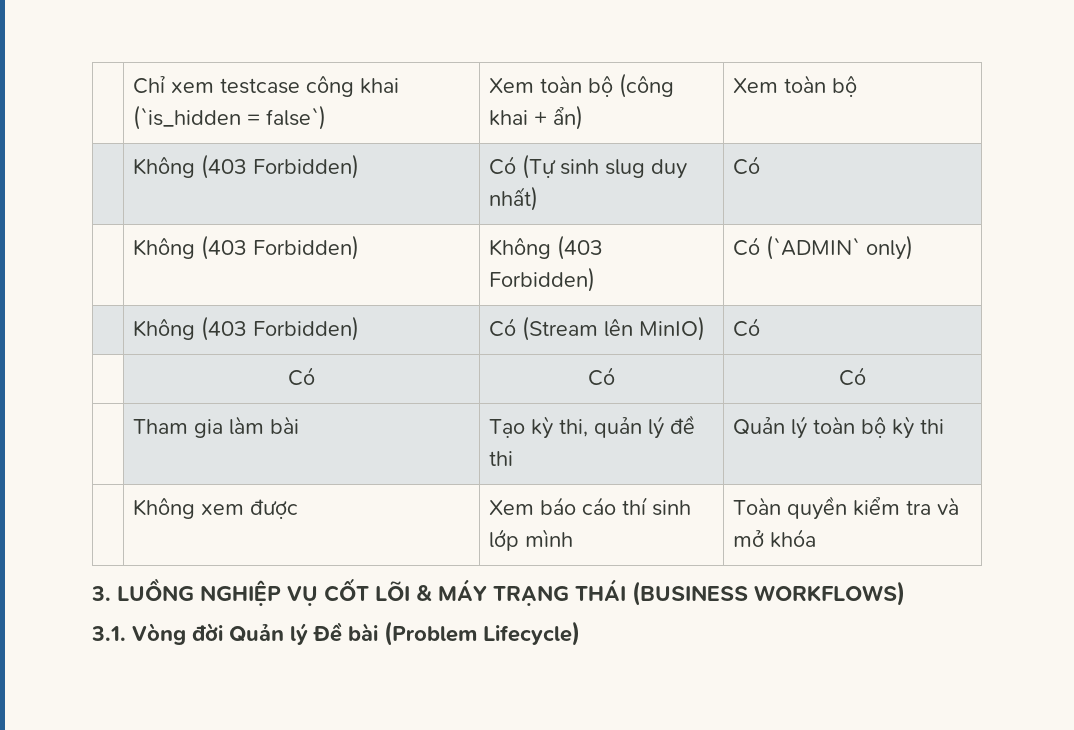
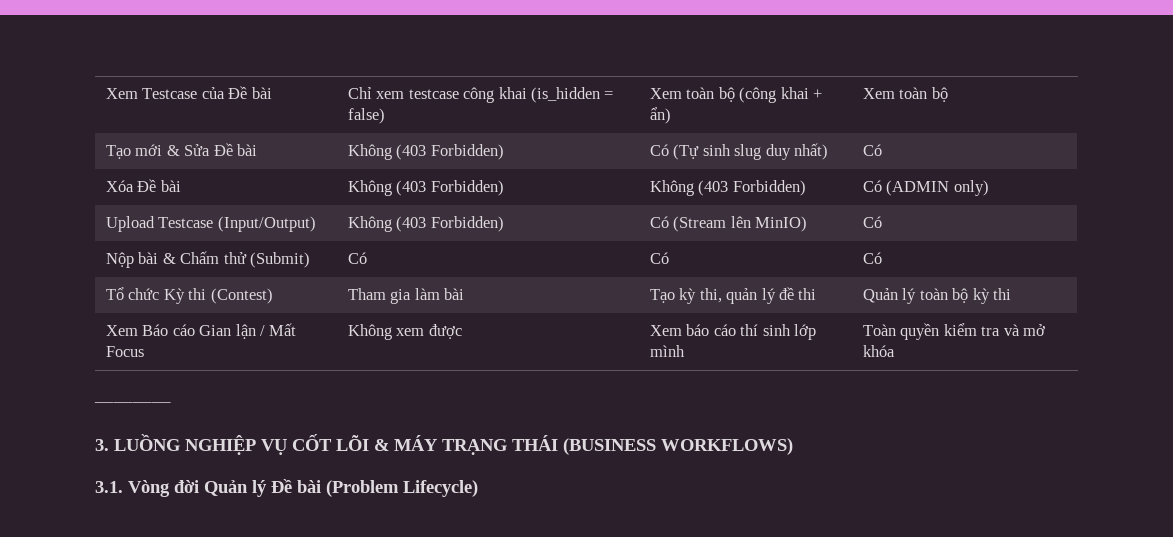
- | Chỉ xem testcase công khai (`is_hidden = false`) | Xem toàn bộ (công khai + ẩn) | Xem toàn bộ
+ Xem Testcase của Đề bài | Chỉ xem testcase công khai (is_hidden = false) | Xem toàn bộ (công khai + ẩn) | Xem toàn bộ
- | Không (403 Forbidden) | Có (Tự sinh slug duy nhất) | Có
+ Tạo mới & Sửa Đề bài | Không (403 Forbidden) | Có (Tự sinh slug duy nhất) | Có
- | Không (403 Forbidden) | Không (403 Forbidden) | Có (`ADMIN` only)
+ Xóa Đề bài | Không (403 Forbidden) | Không (403 Forbidden) | Có (ADMIN only)
- | Không (403 Forbidden) | Có (Stream lên MinIO) | Có
+ Upload Testcase (Input/Output) | Không (403 Forbidden) | Có (Stream lên MinIO) | Có
- | Có | Có | Có
- | Tham gia làm bài | Tạo kỳ thi, quản lý đề thi | Quản lý toàn bộ kỳ thi
+ Nộp bài & Chấm thử (Submit) | Có | Có | Có
+ Tổ chức Kỳ thi (Contest) | Tham gia làm bài | Tạo kỳ thi, quản lý đề thi | Quản lý toàn bộ kỳ thi
- | Không xem được | Xem báo cáo thí sinh lớp mình | Toàn quyền kiểm tra và mở khóa
+ Xem Báo cáo Gian lận / Mất Focus | Không xem được | Xem báo cáo thí sinh lớp mình | Toàn quyền kiểm tra và mở khóa
+ ————

